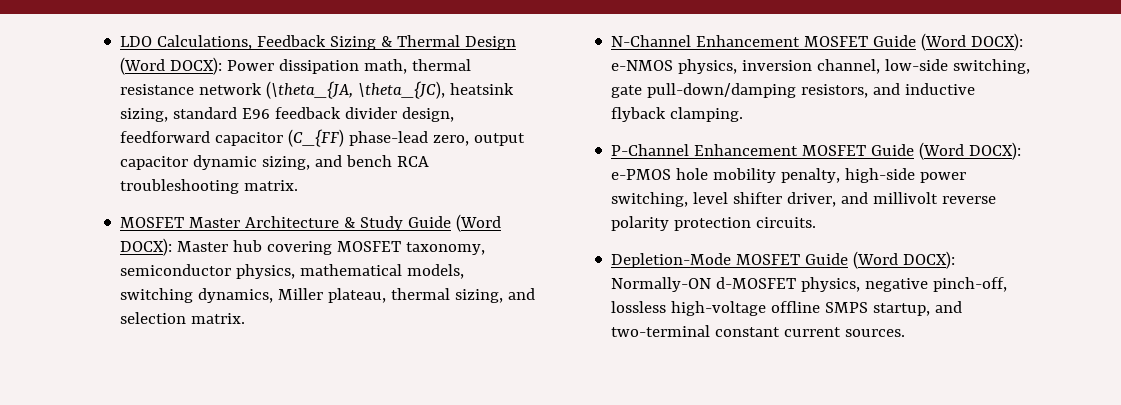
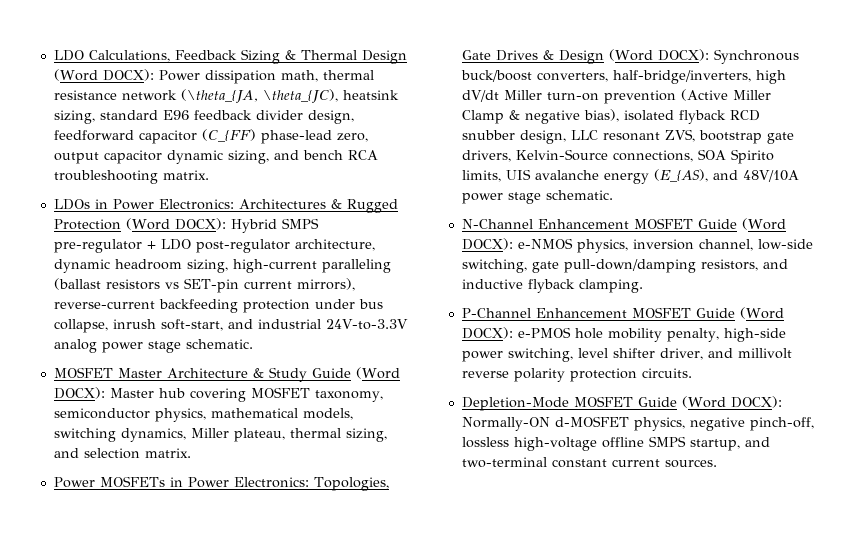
+ LDOs in Power Electronics: Architectures & Rugged Protection (Word DOCX): Hybrid SMPS pre-regulator + LDO post-regulator architecture, dynamic headroom sizing, high-current paralleling (ballast resistors vs SET-pin current mirrors), reverse-current backfeeding protection under bus collapse, inrush soft-start, and industrial 24V-to-3.3V analog power stage schematic.
+ Power MOSFETs in Power Electronics: Topologies, Gate Drives & Design (Word DOCX): Synchronous buck/boost converters, half-bridge/inverters, high dV/dt Miller turn-on prevention (Active Miller Clamp & negative bias), isolated flyback RCD snubber design, LLC resonant ZVS, bootstrap gate drivers, Kelvin-Source connections, SOA Spirito limits, UIS avalanche energy (E_{AS), and 48V/10A power stage schematic.

